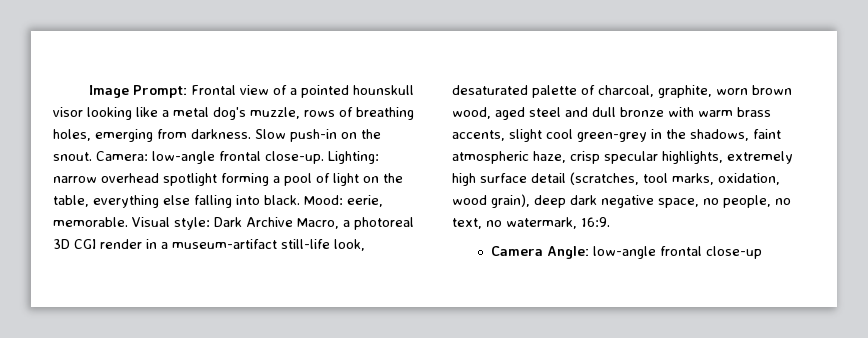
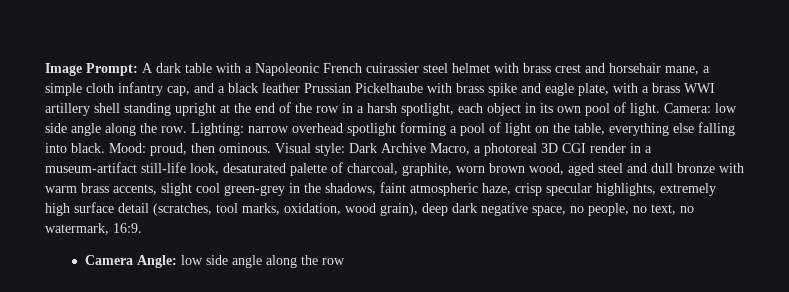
- Image Prompt: Frontal view of a pointed hounskull visor looking like a metal dog's muzzle, rows of breathing holes, emerging from darkness. Slow push-in on the snout. Camera: low-angle frontal close-up.
+ Image Prompt: A dark table with a Napoleonic French cuirassier steel helmet with brass crest and horsehair mane, a simple cloth infantry cap, and a black leather Prussian Pickelhaube with brass spike and eagle plate, with a brass WWI artillery shell standing upright at the end of the row in a harsh spotlight, each object in its own pool of light. Camera: low side angle along the row.
- Mood: eerie, memorable.
+ Mood: proud, then ominous.
- Camera Angle: low-angle frontal close-up
+ Camera Angle: low side angle along the row

